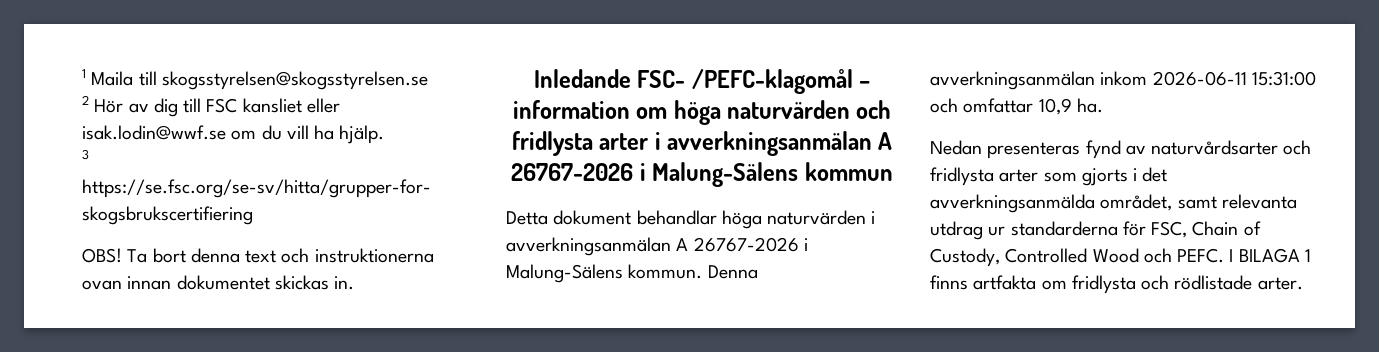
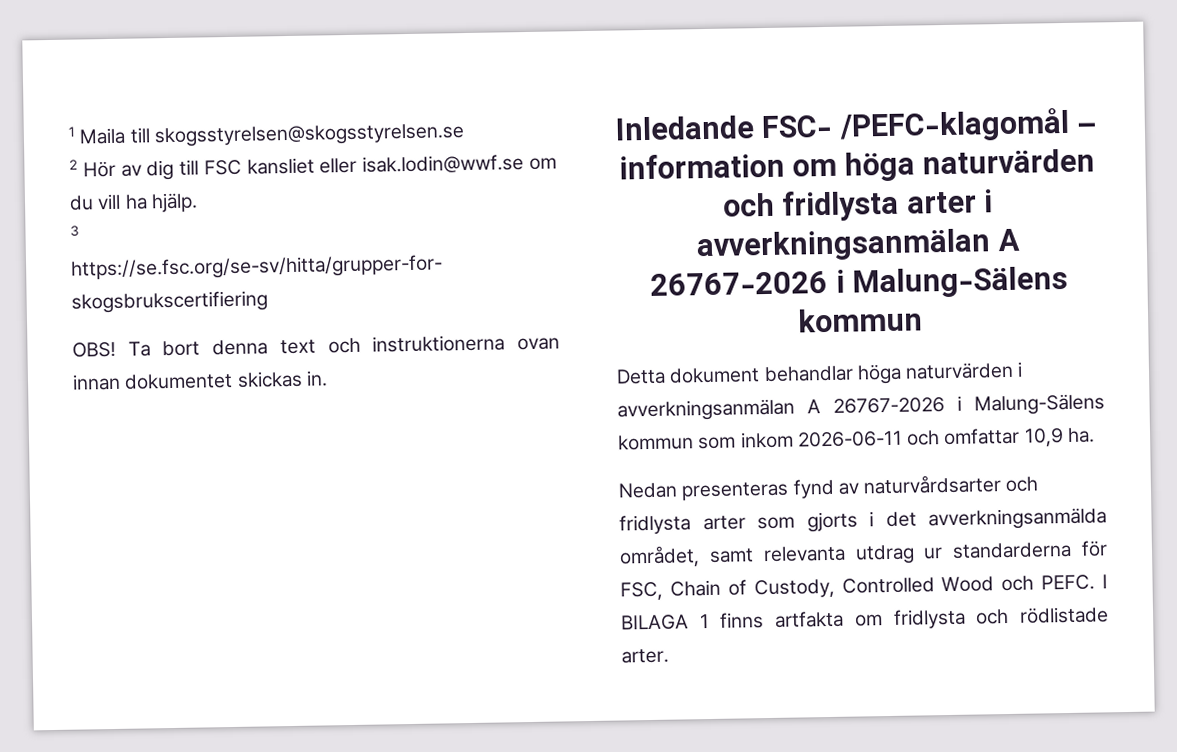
- Detta dokument behandlar höga naturvärden i avverkningsanmälan A 26767-2026 i Malung-Sälens kommun. Denna avverkningsanmälan inkom 2026-06-11 15:31:00 och omfattar 10,9 ha.
+ Detta dokument behandlar höga naturvärden i avverkningsanmälan A 26767-2026 i Malung-Sälens kommun som inkom 2026-06-11 och omfattar 10,9 ha.

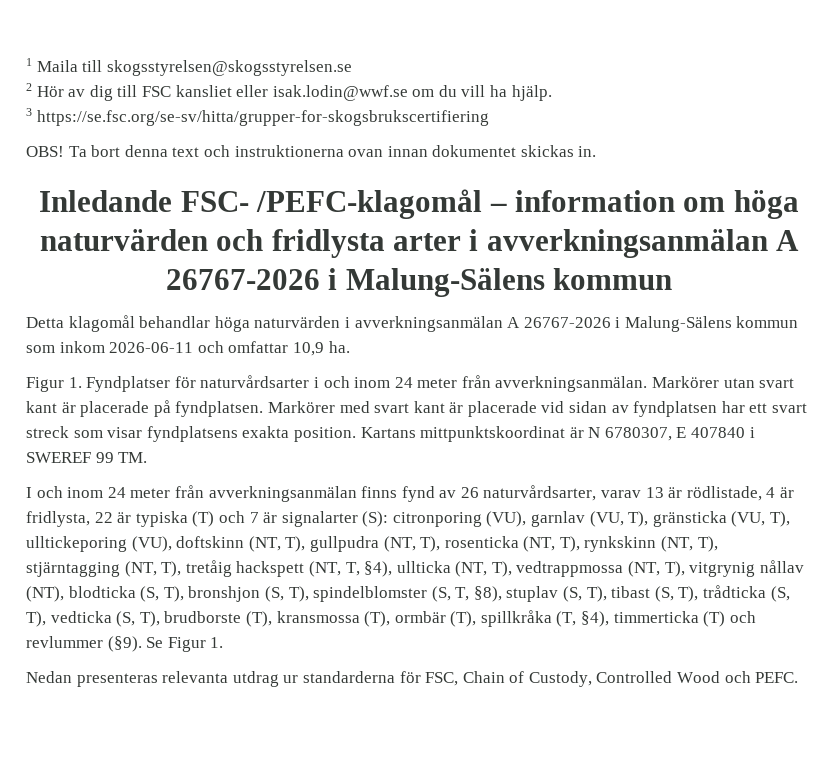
- Detta dokument behandlar höga naturvärden i avverkningsanmälan A 26767-2026 i Malung-Sälens kommun som inkom 2026-06-11 och omfattar 10,9 ha.
+ Detta klagomål behandlar höga naturvärden i avverkningsanmälan A 26767-2026 i Malung-Sälens kommun som inkom 2026-06-11 och omfattar 10,9 ha.
- Nedan presenteras fynd av naturvårdsarter och fridlysta arter som gjorts i det avverkningsanmälda området, samt relevanta utdrag ur standarderna för FSC, Chain of Custody, Controlled Wood och PEFC. I BILAGA 1 finns artfakta om fridlysta och rödlistade arter.
+ Figur 1. Fyndplatser för naturvårdsarter i och inom 24 meter från avverkningsanmälan. Markörer utan svart kant är placerade på fyndplatsen. Markörer med svart kant är placerade vid sidan av fyndplatsen har ett svart streck som visar fyndplatsens exakta position. Kartans mittpunktskoordinat är N 6780307, E 407840 i SWEREF 99 TM.
+ I och inom 24 meter från avverkningsanmälan finns fynd av 26 naturvårdsarter, varav 13 är rödlistade, 4 är fridlysta, 22 är typiska (T) och 7 är signalarter (S): citronporing (VU), garnlav (VU, T), gränsticka (VU, T), ulltickeporing (VU), doftskinn (NT, T), gullpudra (NT, T), rosenticka (NT, T), rynkskinn (NT, T), stjärntagging (NT, T), tretåig hackspett (NT, T, §4), ullticka (NT, T), vedtrappmossa (NT, T), vitgrynig nållav (NT), blodticka (S, T), bronshjon (S, T), spindelblomster (S, T, §8), stuplav (S, T), tibast (S, T), trådticka (S, T), vedticka (S, T), brudborste (T), kransmossa (T), ormbär (T), spillkråka (T, §4), timmerticka (T) och revlummer (§9). Se Figur 1.
+ Nedan presenteras relevanta utdrag ur standarderna för FSC, Chain of Custody, Controlled Wood och PEFC.

